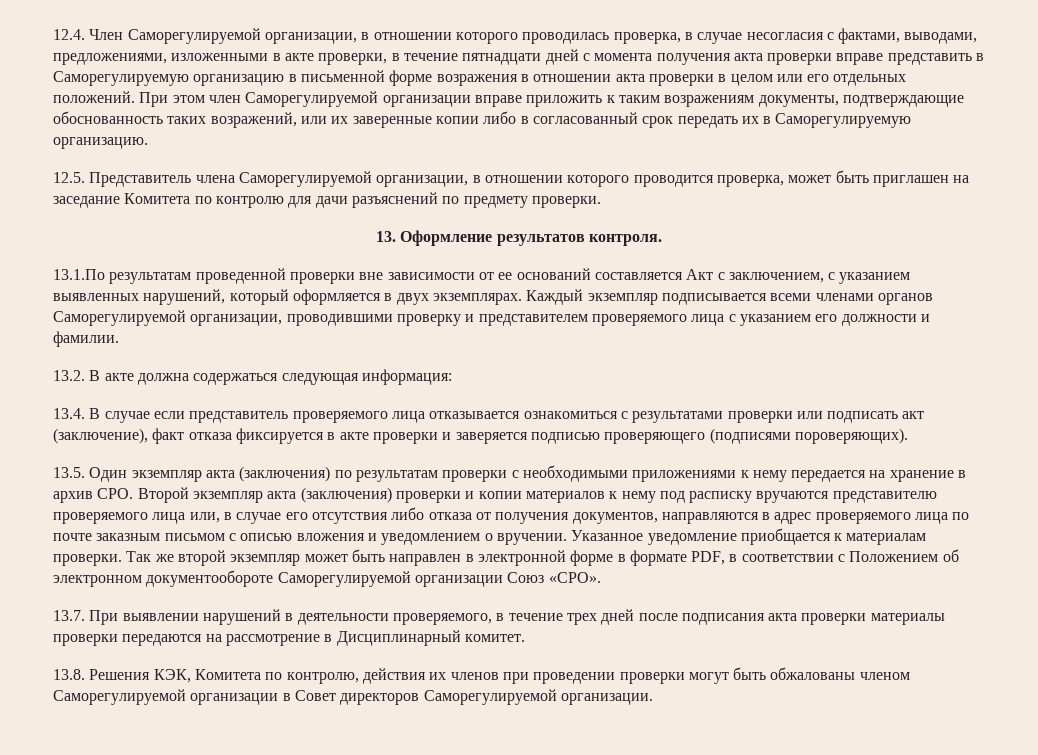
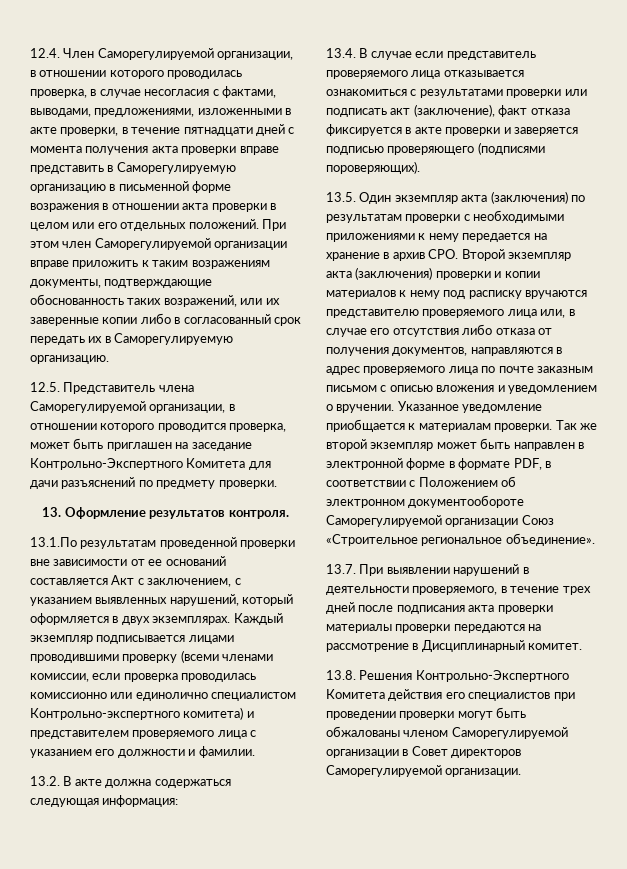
- 12.5. Представитель члена Саморегулируемой организации, в отношении которого проводится проверка, может быть приглашен на заседание Комитета по контролю для дачи разъяснений по предмету проверки.
+ 12.5. Представитель члена Саморегулируемой организации, в отношении которого проводится проверка, может быть приглашен на заседание Контрольно-Экспертного Комитета для дачи разъяснений по предмету проверки.
- Каждый экземпляр подписывается всеми членами органов Саморегулируемой организации, проводившими проверку и представителем проверяемого лица с указанием его должности и фамилии.
+ Каждый экземпляр подписывается лицами проводившими проверку (всеми членами комиссии, если проверка проводилась комиссионно или единолично специалистом Контрольно-экспертного комитета) и представителем проверяемого лица с указанием его должности и фамилии.
- Так же второй экземпляр может быть направлен в электронной форме в формате PDF, в соответствии с Положением об электронном документообороте Саморегулируемой организации Союз «СРО».
+ Так же второй экземпляр может быть направлен в электронной форме в формате PDF, в соответствии с Положением об электронном документообороте Саморегулируемой организации Союз «Строительное региональное объединение».
- 13.8. Решения КЭК, Комитета по контролю, действия их членов при проведении проверки могут быть обжалованы членом Саморегулируемой организации в Совет директоров Саморегулируемой организации.
+ 13.8. Решения Контрольно-Экспертного Комитета действия его специалистов при проведении проверки могут быть обжалованы членом Саморегулируемой организации в Совет директоров Саморегулируемой организации.

